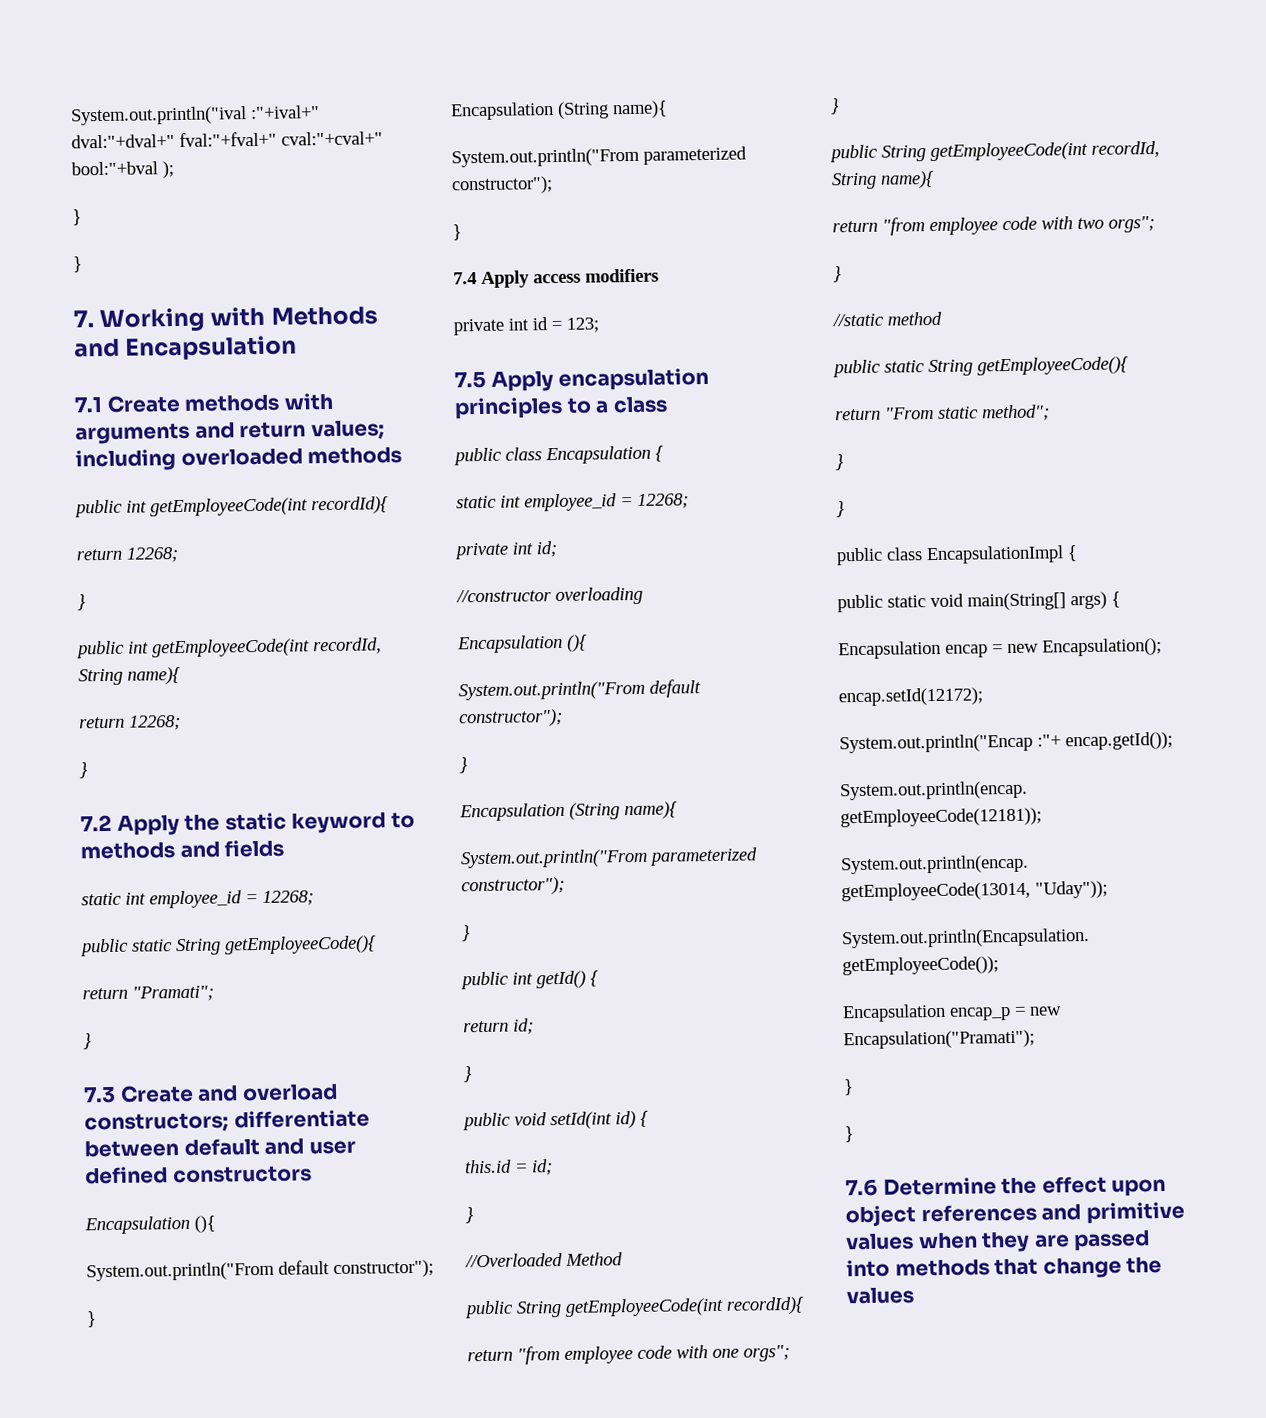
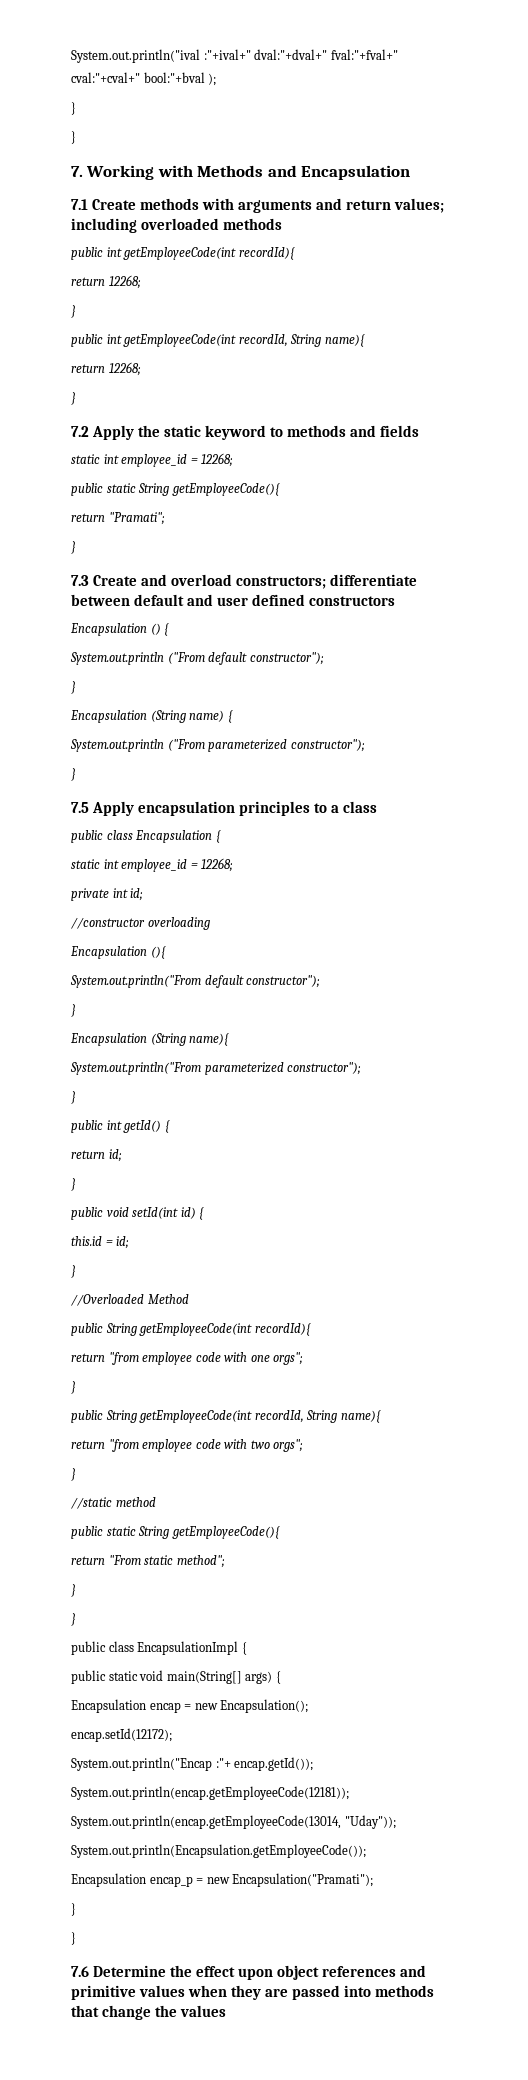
  7.3 Create and overload constructors; differentiate between default and user defined constructors
- Encapsulation (){
- System.out.println("From default constructor");
+ Encapsulation () {
+ System.out.println ("From default constructor");
  }
- Encapsulation (String name){
- System.out.println("From parameterized constructor");
+ Encapsulation (String name) {
+ System.out.println ("From parameterized constructor");
  }
- 7.4 Apply access modifiers
- private int id = 123;

